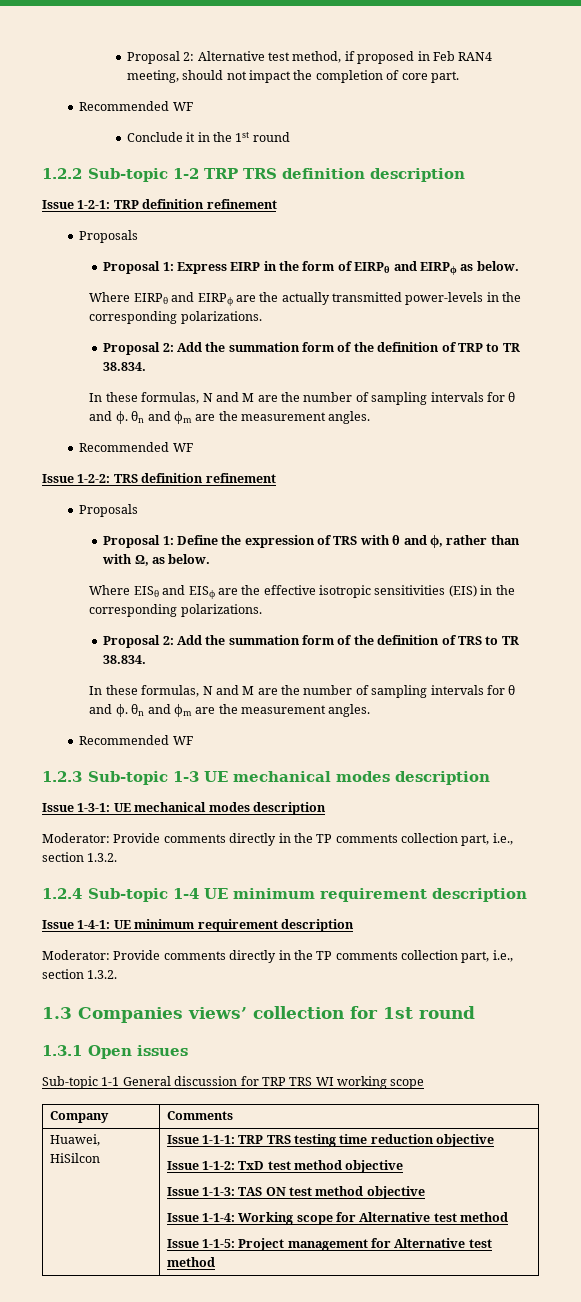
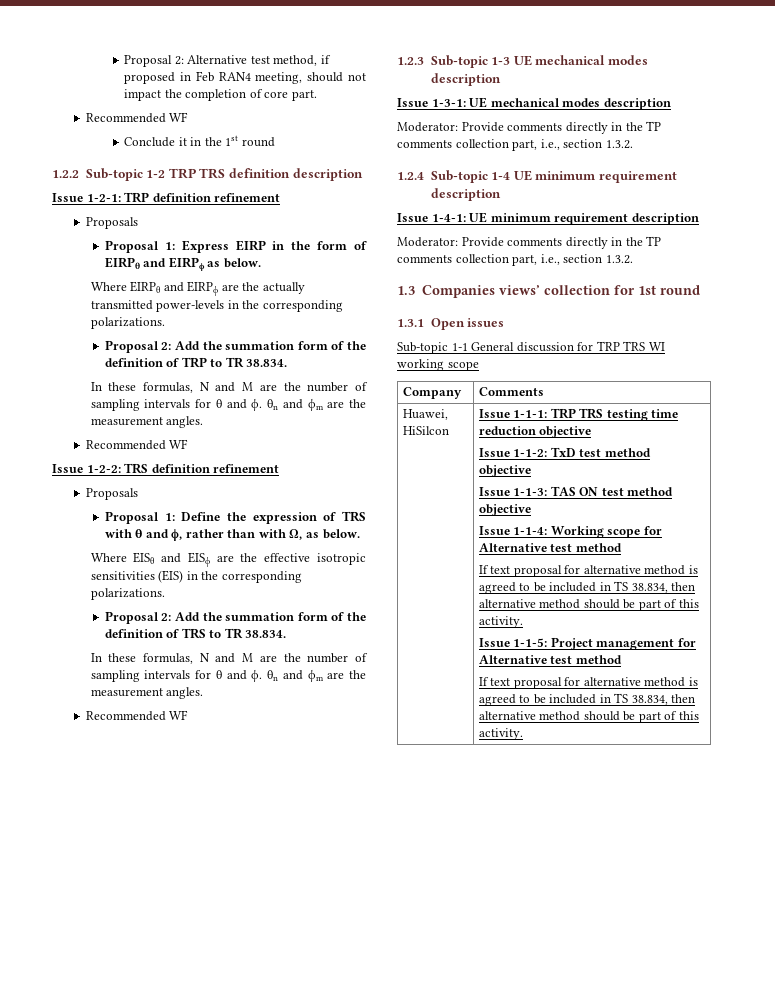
  Issue 1-1-4: Working scope for Alternative test method
+ If text proposal for alternative method is agreed to be included in TS 38.834, then alternative method should be part of this activity.
  Issue 1-1-5: Project management for Alternative test method
+ If text proposal for alternative method is agreed to be included in TS 38.834, then alternative method should be part of this activity.

